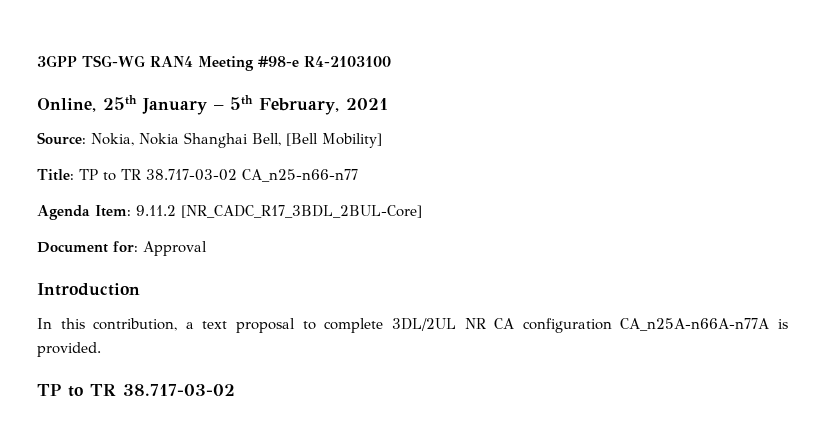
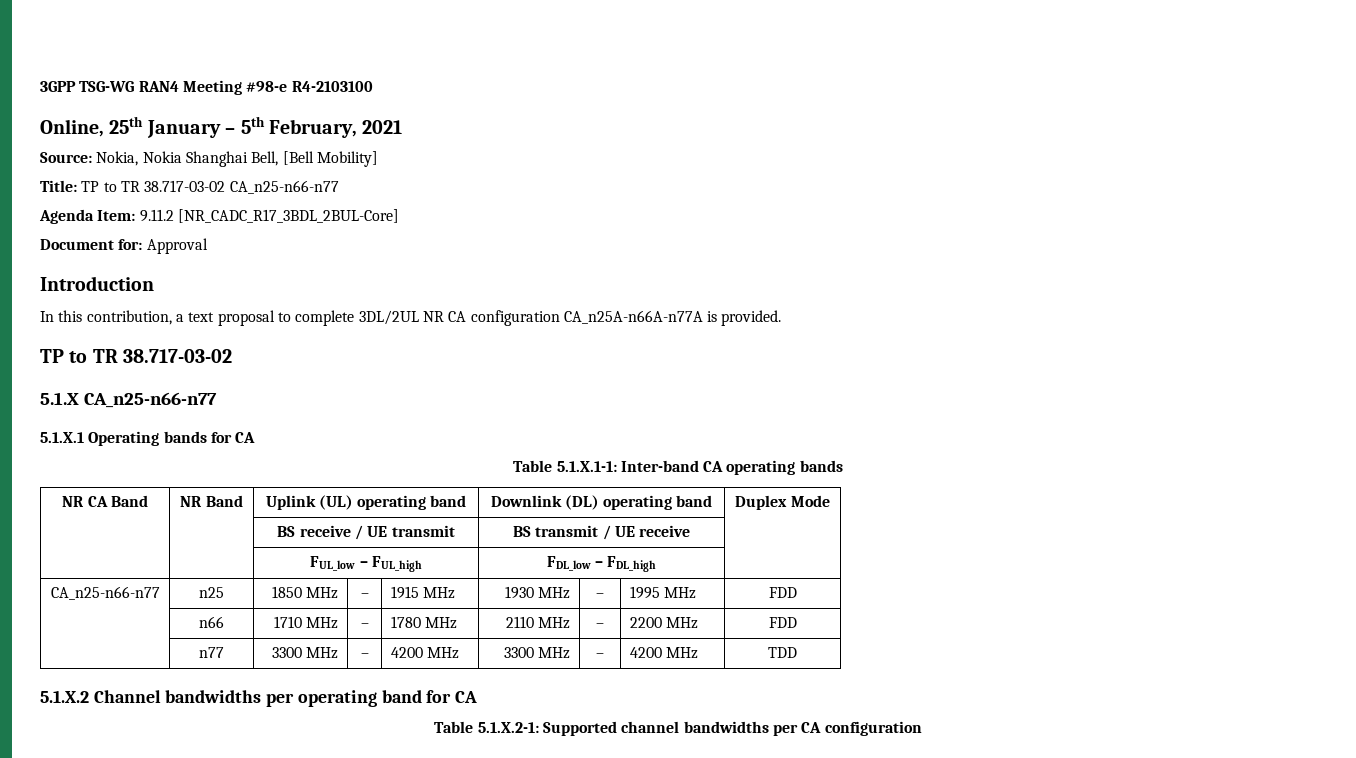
+ 5.1.X CA_n25-n66-n77
+ 5.1.X.1 Operating bands for CA
+ Table 5.1.X.1-1: Inter-band CA operating bands
+ NR CA Band | NR Band | Uplink (UL) operating band | Downlink (DL) operating band | Duplex Mode
+ | | BS receive / UE transmit | BS transmit / UE receive |
+ | | FUL_low – FUL_high | FDL_low – FDL_high |
+ CA_n25-n66-n77 | n25 | 1850 MHz | – | 1915 MHz | 1930 MHz | – | 1995 MHz | FDD
+ | n66 | 1710 MHz | – | 1780 MHz | 2110 MHz | – | 2200 MHz | FDD
+ | n77 | 3300 MHz | – | 4200 MHz | 3300 MHz | – | 4200 MHz | TDD
+ 5.1.X.2 Channel bandwidths per operating band for CA
+ Table 5.1.X.2-1: Supported channel bandwidths per CA configuration

